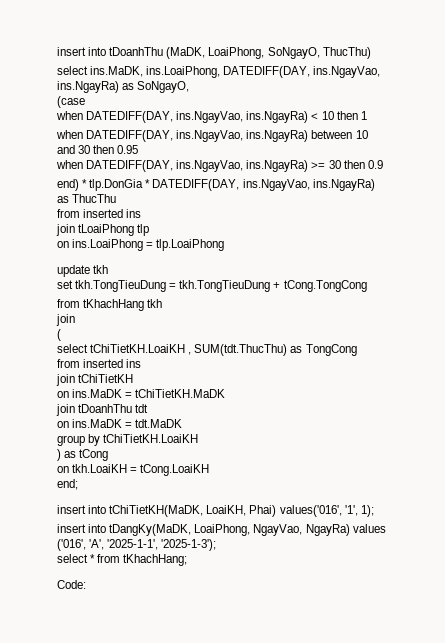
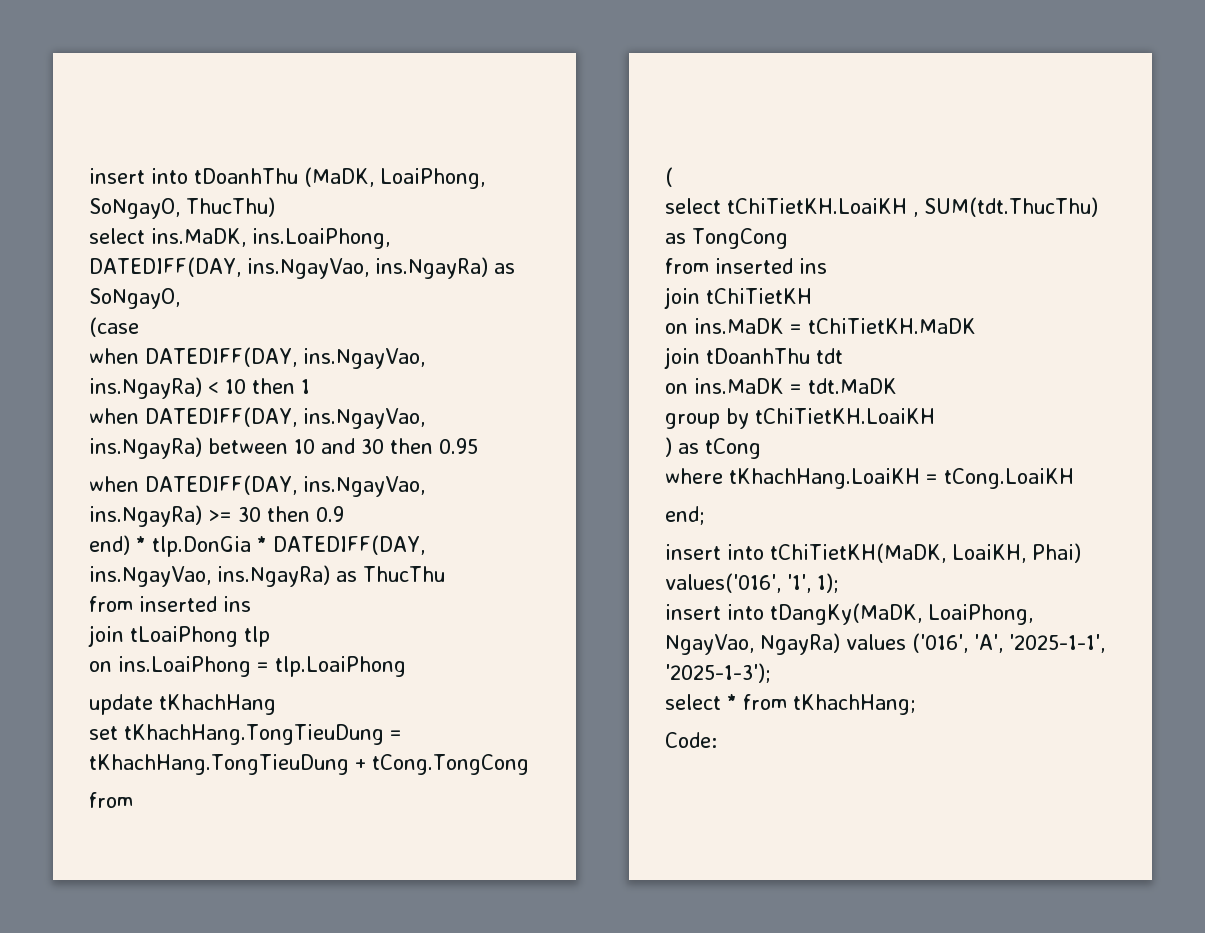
- update tkh
+ update tKhachHang
- set tkh.TongTieuDung = tkh.TongTieuDung + tCong.TongCong
- from tKhachHang tkh
- join
+ set tKhachHang.TongTieuDung = tKhachHang.TongTieuDung + tCong.TongCong
+ from
- on tkh.LoaiKH = tCong.LoaiKH
+ where tKhachHang.LoaiKH = tCong.LoaiKH

